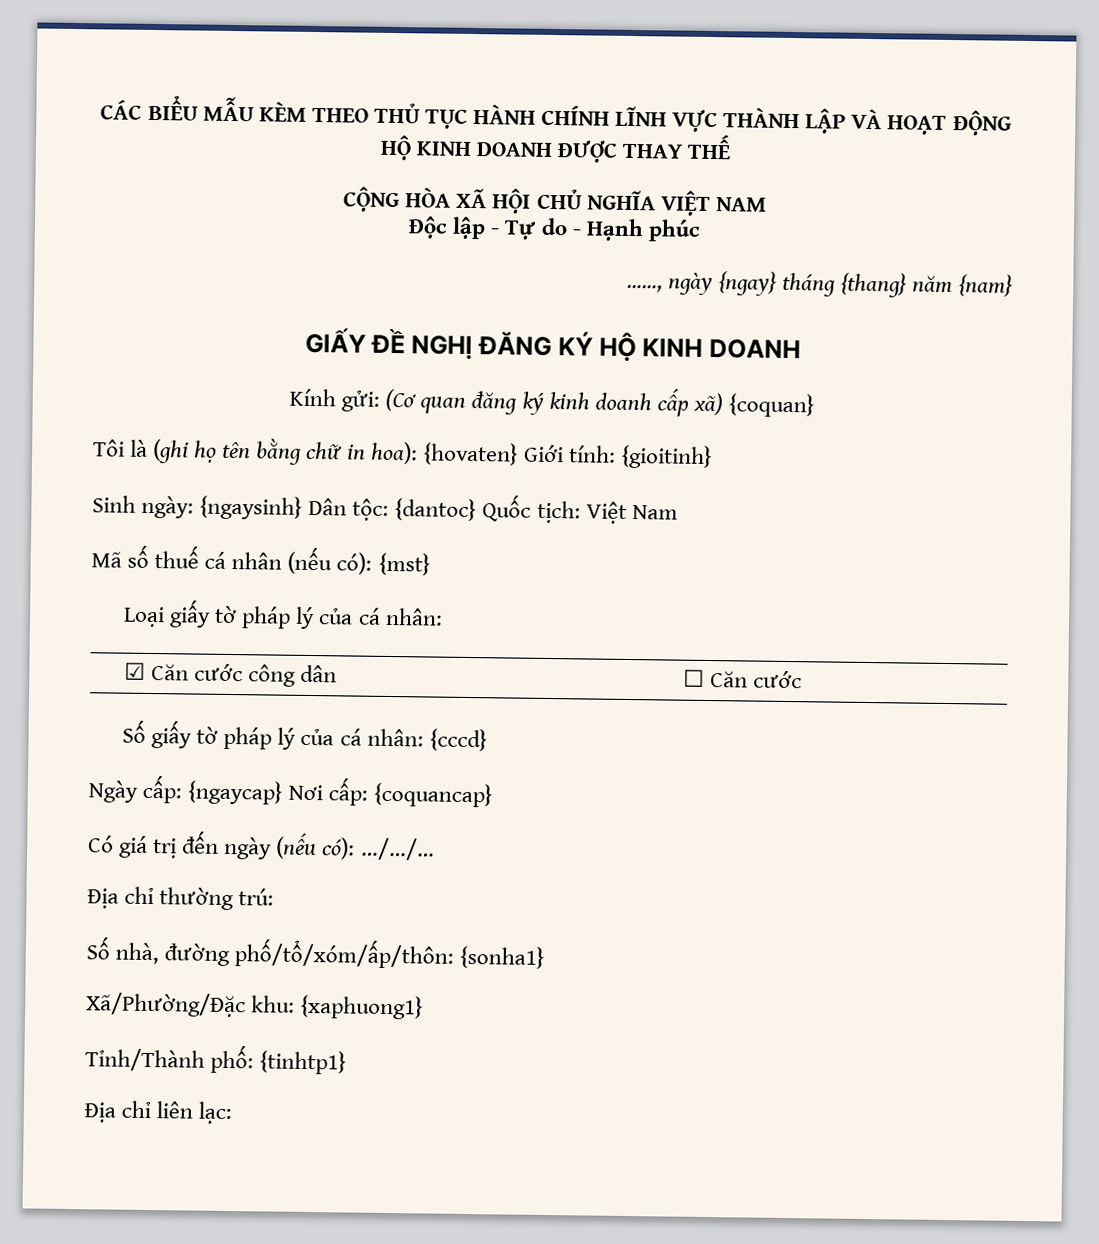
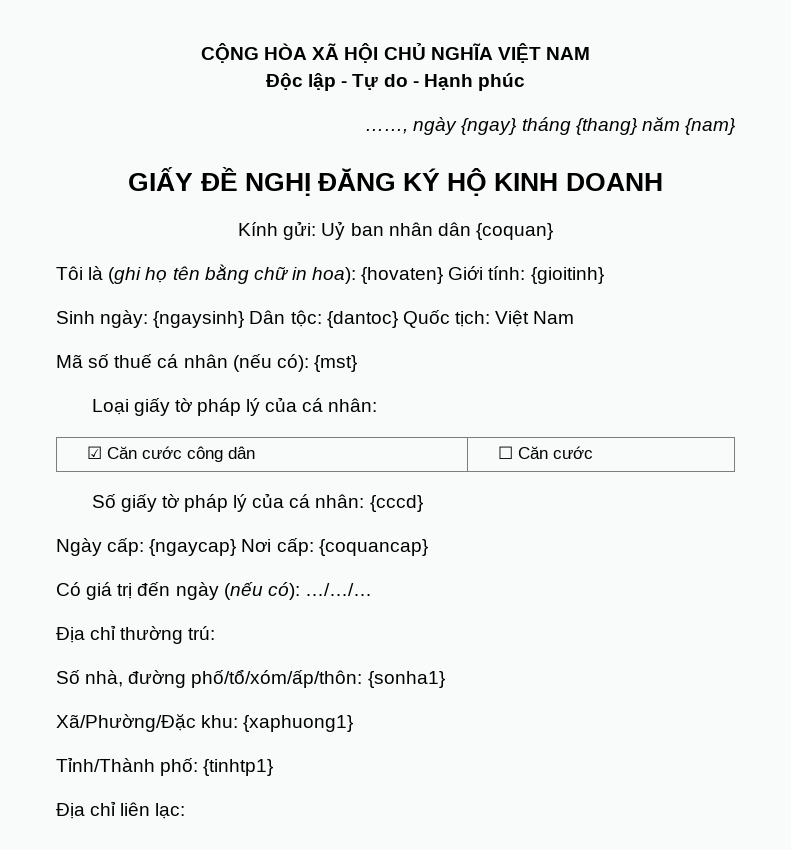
- CÁC BIỂU MẪU KÈM THEO THỦ TỤC HÀNH CHÍNH LĨNH VỰC THÀNH LẬP VÀ HOẠT ĐỘNG HỘ KINH DOANH ĐƯỢC THAY THẾ
- Kính gửi: (Cơ quan đăng ký kinh doanh cấp xã) {coquan}
+ Kính gửi: Uỷ ban nhân dân {coquan}

